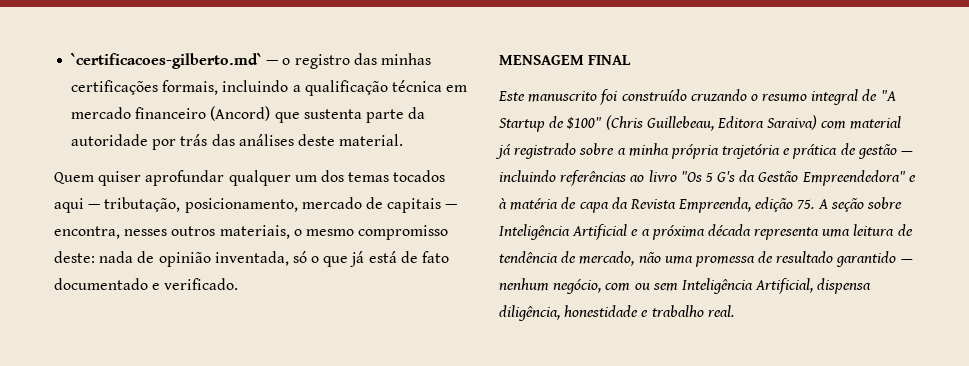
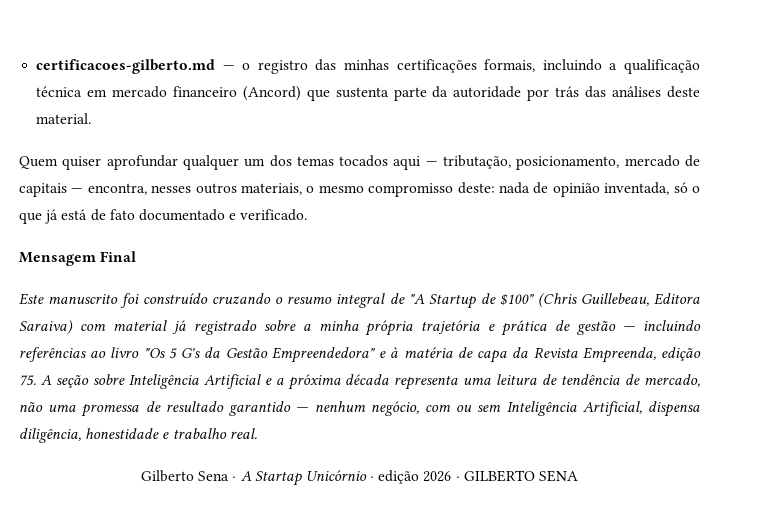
- `certificacoes-gilberto.md` — o registro das minhas certificações formais, incluindo a qualificação técnica em mercado financeiro (Ancord) que sustenta parte da autoridade por trás das análises deste material.
+ certificacoes-gilberto.md — o registro das minhas certificações formais, incluindo a qualificação técnica em mercado financeiro (Ancord) que sustenta parte da autoridade por trás das análises deste material.
- MENSAGEM FINAL
+ Mensagem Final
+ Gilberto Sena · A Startap Unicórnio · edição 2026 · GILBERTO SENA

